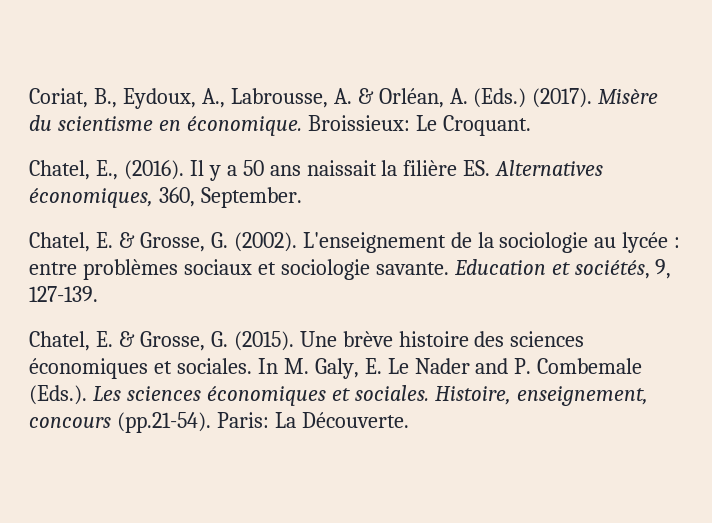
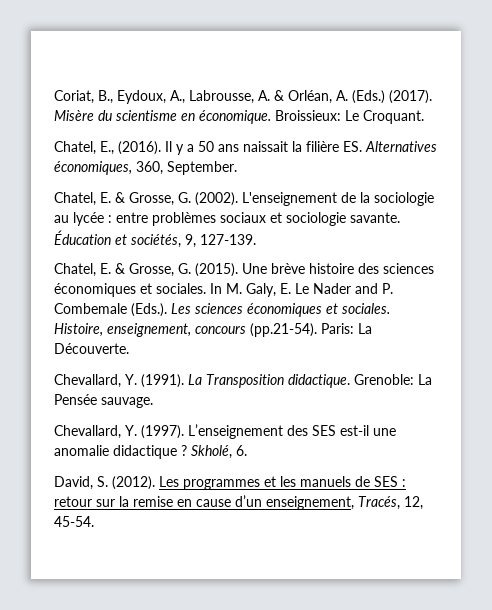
- Education et sociétés, 9, 127-139.
+ Éducation et sociétés, 9, 127-139.
+ Chevallard, Y. (1991). La Transposition didactique. Grenoble: La Pensée sauvage.
+ Chevallard, Y. (1997). L’enseignement des SES est-il une anomalie didactique ? Skholé, 6.
+ David, S. (2012). Les programmes et les manuels de SES : retour sur la remise en cause d’un enseignement, Tracés, 12, 45-54.

